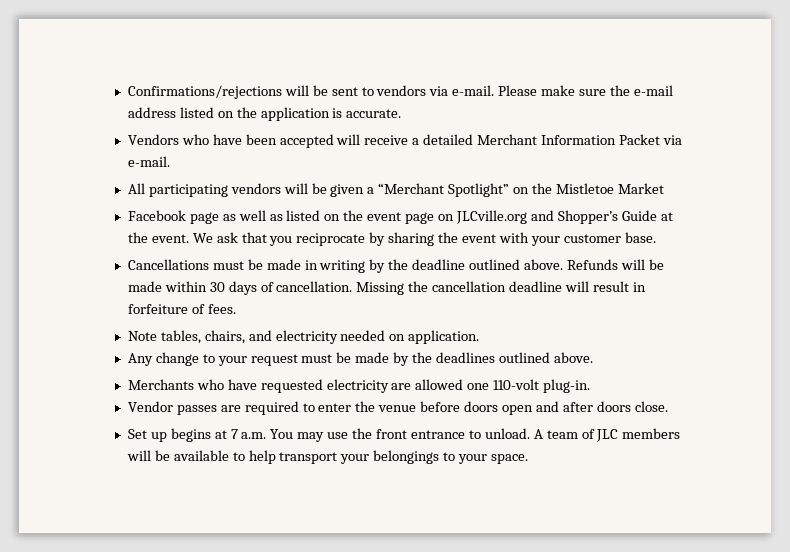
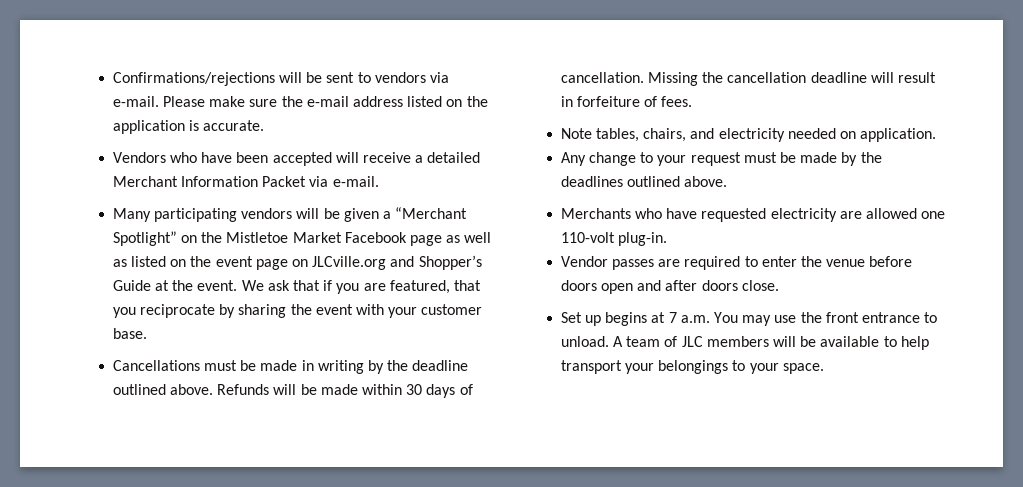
- All participating vendors will be given a “Merchant Spotlight” on the Mistletoe Market
- Facebook page as well as listed on the event page on JLCville.org and Shopper’s Guide at the event.
+ Many participating vendors will be given a “Merchant Spotlight” on the Mistletoe Market Facebook page as well as listed on the event page on JLCville.org and Shopper’s Guide at the event.
- We ask that you reciprocate by sharing the event with your customer base.
+ We ask that if you are featured, that you reciprocate by sharing the event with your customer base.

